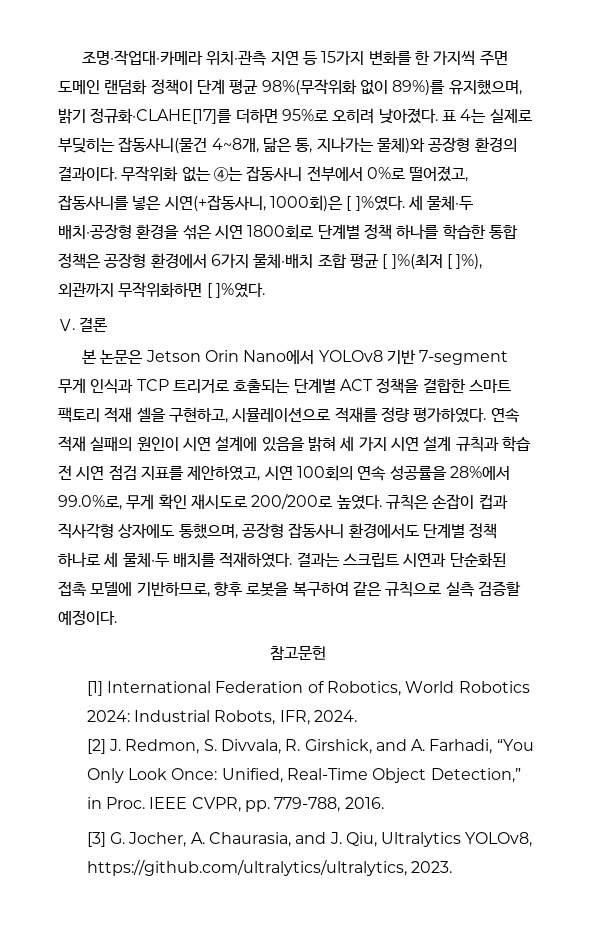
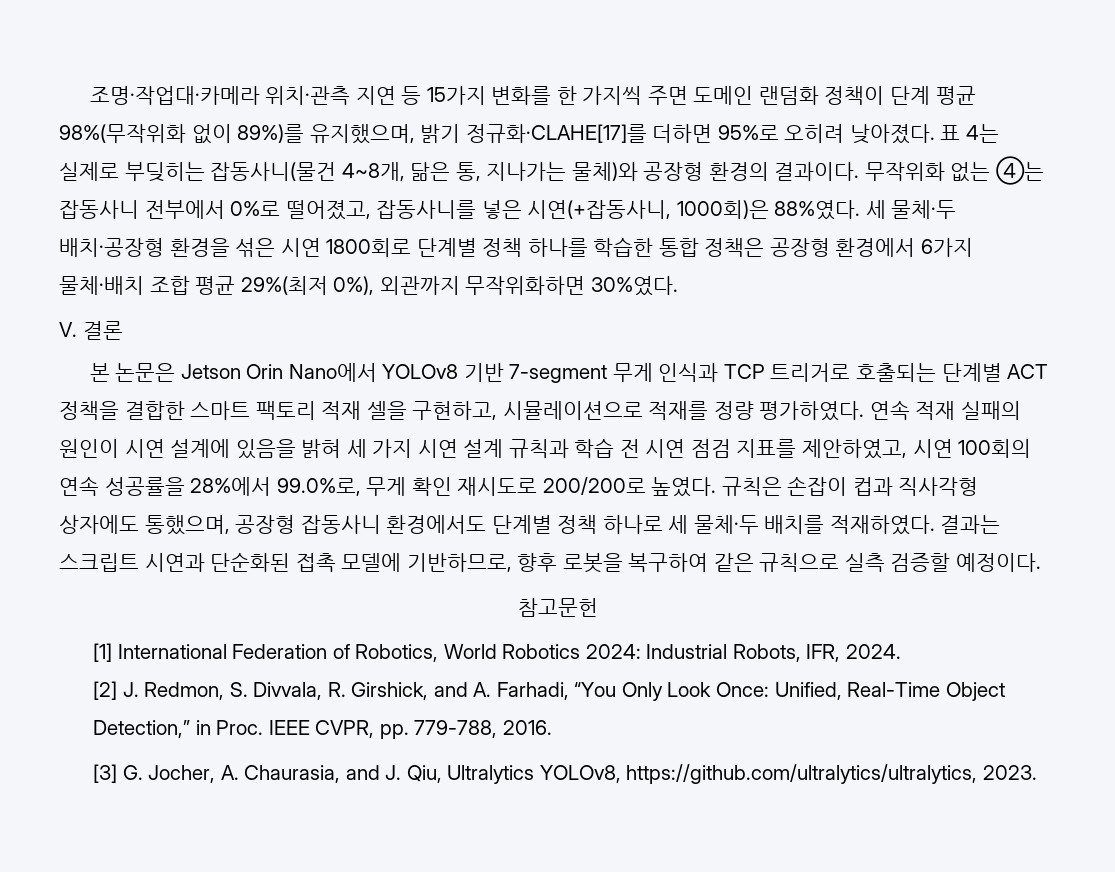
- 무작위화 없는 ④는 잡동사니 전부에서 0%로 떨어졌고, 잡동사니를 넣은 시연(+잡동사니, 1000회)은 [ ]%였다.
+ 무작위화 없는 ④는 잡동사니 전부에서 0%로 떨어졌고, 잡동사니를 넣은 시연(+잡동사니, 1000회)은 88%였다.
- 세 물체·두 배치·공장형 환경을 섞은 시연 1800회로 단계별 정책 하나를 학습한 통합 정책은 공장형 환경에서 6가지 물체·배치 조합 평균 [ ]%(최저 [ ]%), 외관까지 무작위화하면 [ ]%였다.
+ 세 물체·두 배치·공장형 환경을 섞은 시연 1800회로 단계별 정책 하나를 학습한 통합 정책은 공장형 환경에서 6가지 물체·배치 조합 평균 29%(최저 0%), 외관까지 무작위화하면 30%였다.

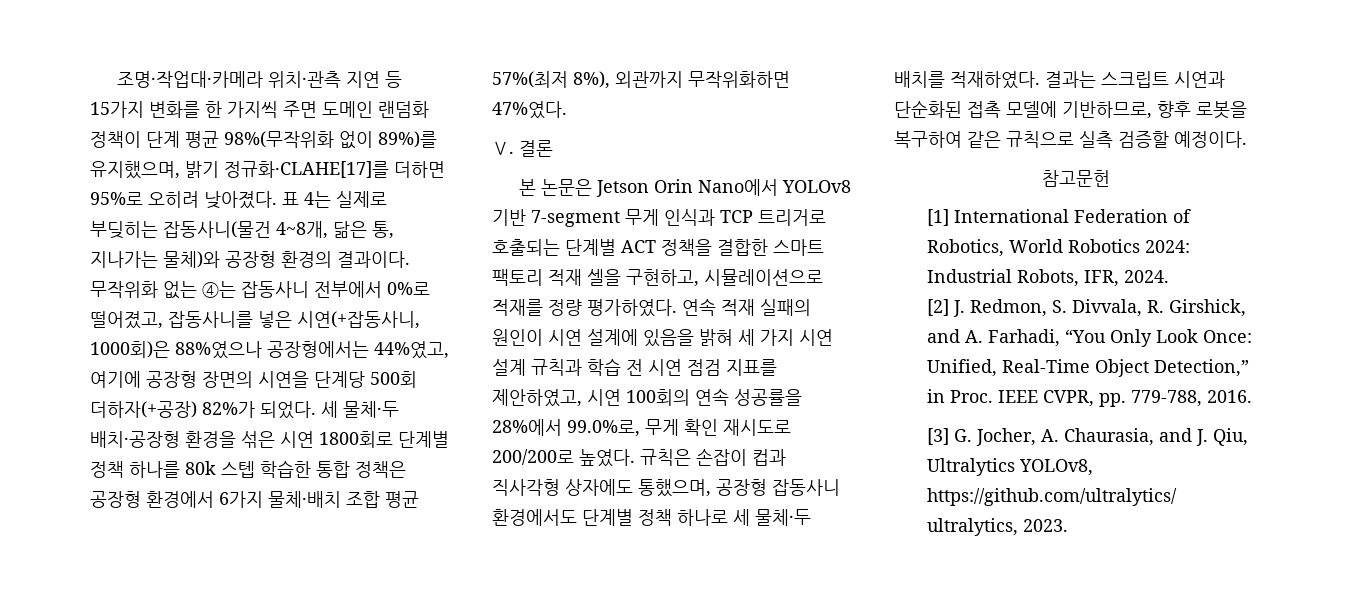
- 무작위화 없는 ④는 잡동사니 전부에서 0%로 떨어졌고, 잡동사니를 넣은 시연(+잡동사니, 1000회)은 88%였다.
+ 무작위화 없는 ④는 잡동사니 전부에서 0%로 떨어졌고, 잡동사니를 넣은 시연(+잡동사니, 1000회)은 88%였으나 공장형에서는 44%였고, 여기에 공장형 장면의 시연을 단계당 500회 더하자(+공장) 82%가 되었다.
- 세 물체·두 배치·공장형 환경을 섞은 시연 1800회로 단계별 정책 하나를 학습한 통합 정책은 공장형 환경에서 6가지 물체·배치 조합 평균 29%(최저 0%), 외관까지 무작위화하면 30%였다.
+ 세 물체·두 배치·공장형 환경을 섞은 시연 1800회로 단계별 정책 하나를 80k 스텝 학습한 통합 정책은 공장형 환경에서 6가지 물체·배치 조합 평균 57%(최저 8%), 외관까지 무작위화하면 47%였다.

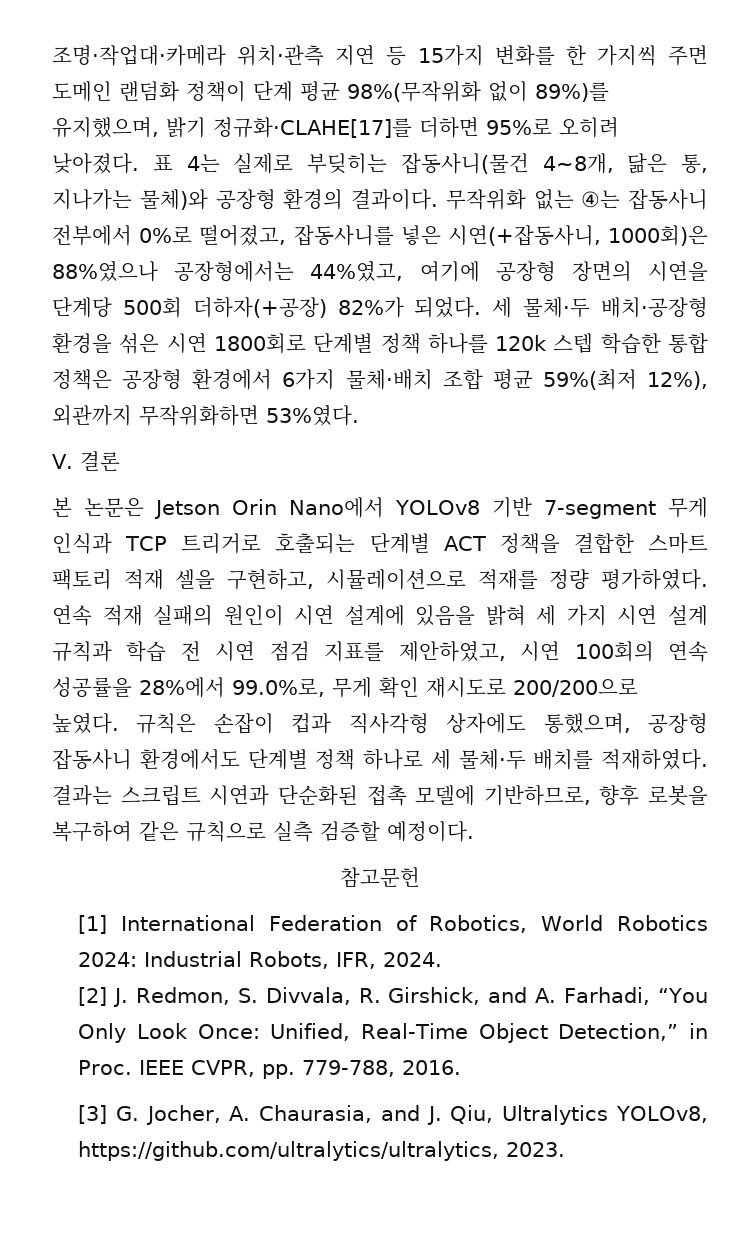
- 세 물체·두 배치·공장형 환경을 섞은 시연 1800회로 단계별 정책 하나를 80k 스텝 학습한 통합 정책은 공장형 환경에서 6가지 물체·배치 조합 평균 57%(최저 8%), 외관까지 무작위화하면 47%였다.
+ 세 물체·두 배치·공장형 환경을 섞은 시연 1800회로 단계별 정책 하나를 120k 스텝 학습한 통합 정책은 공장형 환경에서 6가지 물체·배치 조합 평균 59%(최저 12%), 외관까지 무작위화하면 53%였다.
- 연속 적재 실패의 원인이 시연 설계에 있음을 밝혀 세 가지 시연 설계 규칙과 학습 전 시연 점검 지표를 제안하였고, 시연 100회의 연속 성공률을 28%에서 99.0%로, 무게 확인 재시도로 200/200로 높였다.
+ 연속 적재 실패의 원인이 시연 설계에 있음을 밝혀 세 가지 시연 설계 규칙과 학습 전 시연 점검 지표를 제안하였고, 시연 100회의 연속 성공률을 28%에서 99.0%로, 무게 확인 재시도로 200/200으로 높였다.

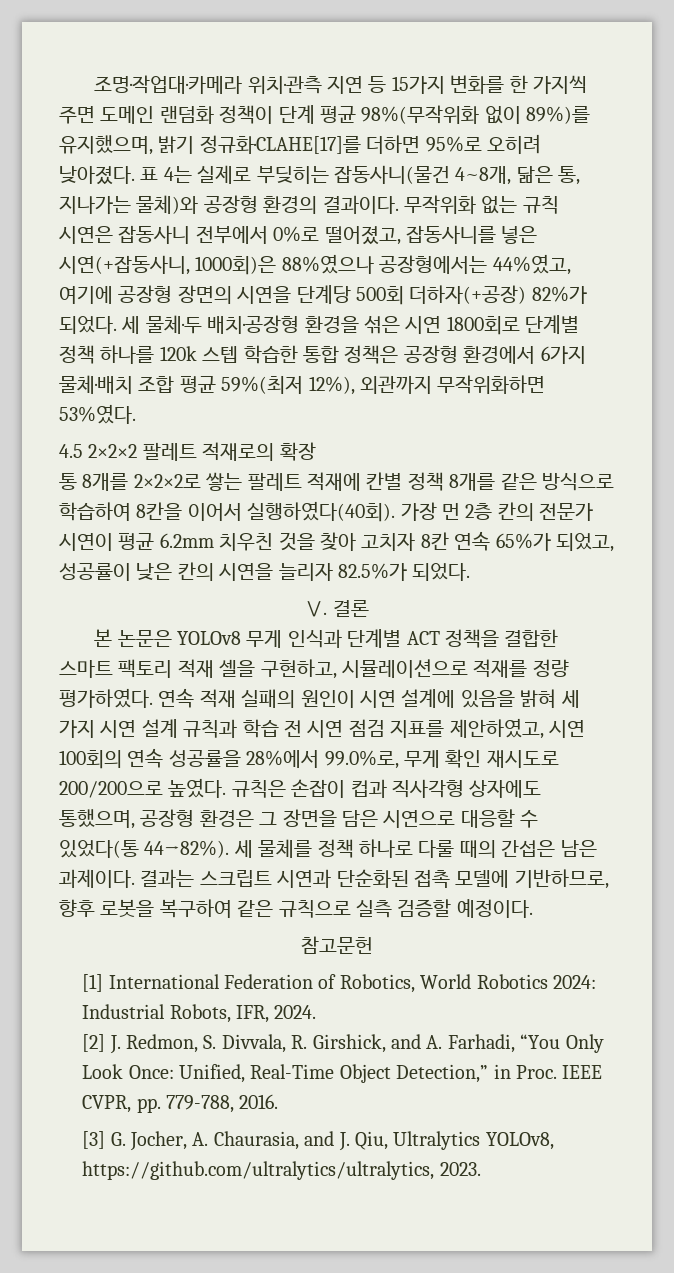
- 무작위화 없는 ④는 잡동사니 전부에서 0%로 떨어졌고, 잡동사니를 넣은 시연(+잡동사니, 1000회)은 88%였으나 공장형에서는 44%였고, 여기에 공장형 장면의 시연을 단계당 500회 더하자(+공장) 82%가 되었다.
+ 무작위화 없는 규칙 시연은 잡동사니 전부에서 0%로 떨어졌고, 잡동사니를 넣은 시연(+잡동사니, 1000회)은 88%였으나 공장형에서는 44%였고, 여기에 공장형 장면의 시연을 단계당 500회 더하자(+공장) 82%가 되었다.
+ 4.5 2×2×2 팔레트 적재로의 확장
+ 통 8개를 2×2×2로 쌓는 팔레트 적재에 칸별 정책 8개를 같은 방식으로 학습하여 8칸을 이어서 실행하였다(40회). 가장 먼 2층 칸의 전문가 시연이 평균 6.2mm 치우친 것을 찾아 고치자 8칸 연속 65%가 되었고, 성공률이 낮은 칸의 시연을 늘리자 82.5%가 되었다.
  Ⅴ. 결론
- 본 논문은 Jetson Orin Nano에서 YOLOv8 기반 7-segment 무게 인식과 TCP 트리거로 호출되는 단계별 ACT 정책을 결합한 스마트 팩토리 적재 셀을 구현하고, 시뮬레이션으로 적재를 정량 평가하였다.
+ 본 논문은 YOLOv8 무게 인식과 단계별 ACT 정책을 결합한 스마트 팩토리 적재 셀을 구현하고, 시뮬레이션으로 적재를 정량 평가하였다.
- 규칙은 손잡이 컵과 직사각형 상자에도 통했으며, 공장형 잡동사니 환경에서도 단계별 정책 하나로 세 물체·두 배치를 적재하였다.
+ 규칙은 손잡이 컵과 직사각형 상자에도 통했으며, 공장형 환경은 그 장면을 담은 시연으로 대응할 수 있었다(통 44→82%). 세 물체를 정책 하나로 다룰 때의 간섭은 남은 과제이다.

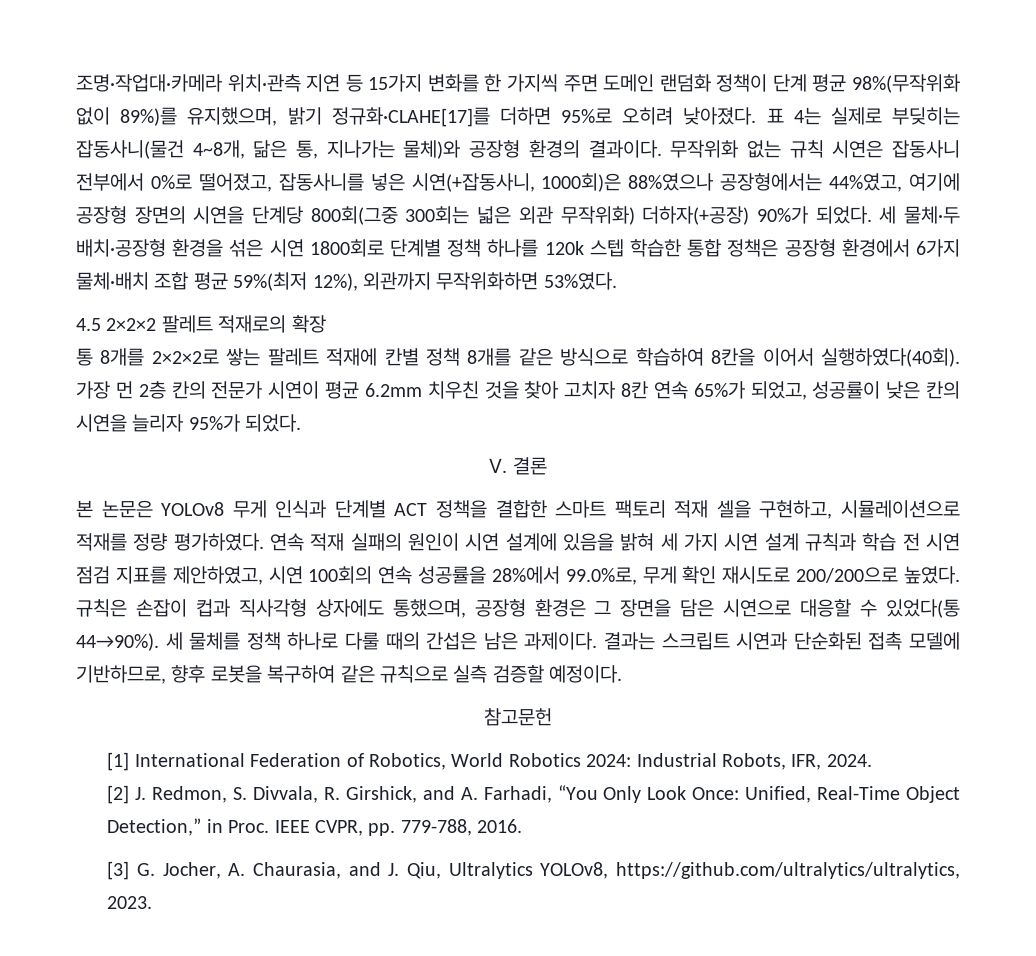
- 무작위화 없는 규칙 시연은 잡동사니 전부에서 0%로 떨어졌고, 잡동사니를 넣은 시연(+잡동사니, 1000회)은 88%였으나 공장형에서는 44%였고, 여기에 공장형 장면의 시연을 단계당 500회 더하자(+공장) 82%가 되었다.
+ 무작위화 없는 규칙 시연은 잡동사니 전부에서 0%로 떨어졌고, 잡동사니를 넣은 시연(+잡동사니, 1000회)은 88%였으나 공장형에서는 44%였고, 여기에 공장형 장면의 시연을 단계당 800회(그중 300회는 넓은 외관 무작위화) 더하자(+공장) 90%가 되었다.
- 가장 먼 2층 칸의 전문가 시연이 평균 6.2mm 치우친 것을 찾아 고치자 8칸 연속 65%가 되었고, 성공률이 낮은 칸의 시연을 늘리자 82.5%가 되었다.
+ 가장 먼 2층 칸의 전문가 시연이 평균 6.2mm 치우친 것을 찾아 고치자 8칸 연속 65%가 되었고, 성공률이 낮은 칸의 시연을 늘리자 95%가 되었다.
- 규칙은 손잡이 컵과 직사각형 상자에도 통했으며, 공장형 환경은 그 장면을 담은 시연으로 대응할 수 있었다(통 44→82%).
+ 규칙은 손잡이 컵과 직사각형 상자에도 통했으며, 공장형 환경은 그 장면을 담은 시연으로 대응할 수 있었다(통 44→90%).

